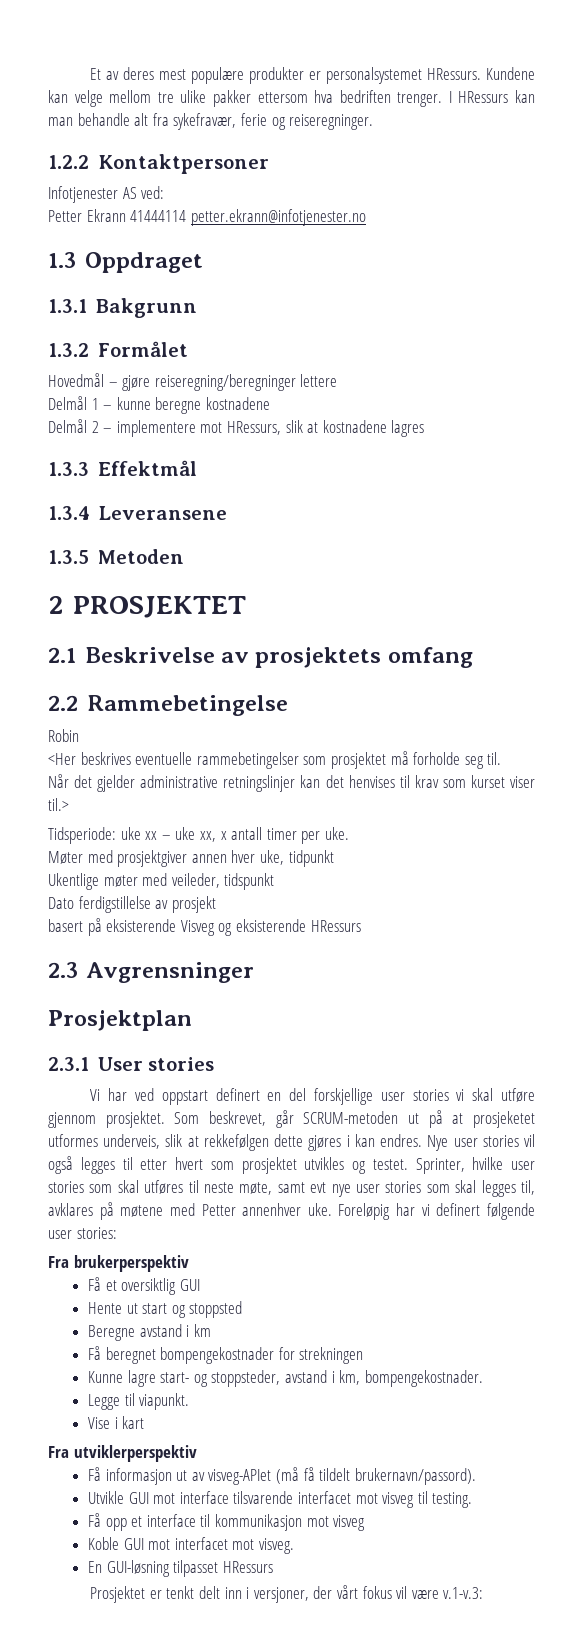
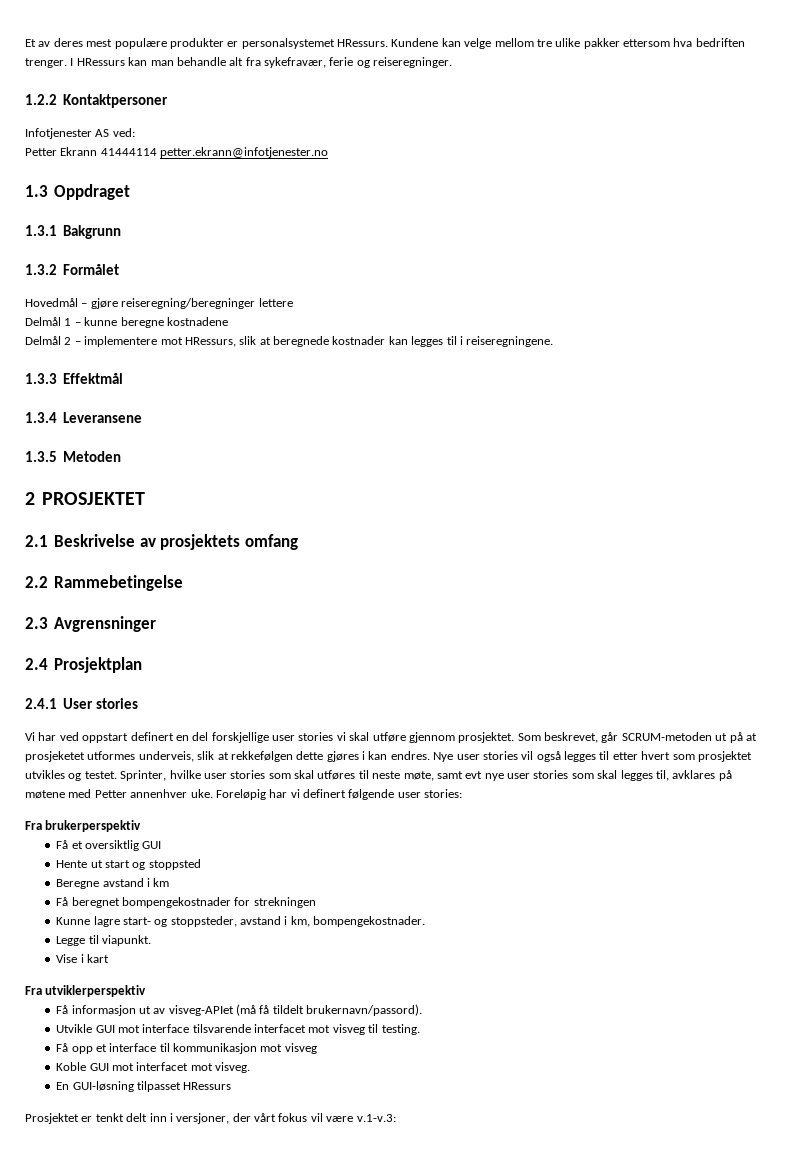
- Delmål 2 – implementere mot HRessurs, slik at kostnadene lagres
+ Delmål 2 – implementere mot HRessurs, slik at beregnede kostnader kan legges til i reiseregningene.
- Robin
- <Her beskrives eventuelle rammebetingelser som prosjektet må forholde seg til.
- Når det gjelder administrative retningslinjer kan det henvises til krav som kurset viser til.>
- Tidsperiode: uke xx – uke xx, x antall timer per uke.
- Møter med prosjektgiver annen hver uke, tidpunkt
- Ukentlige møter med veileder, tidspunkt
- Dato ferdigstillelse av prosjekt
- basert på eksisterende Visveg og eksisterende HRessurs
- Prosjektplan
+ 2.4 Prosjektplan
- 2.3.1 User stories
+ 2.4.1 User stories

